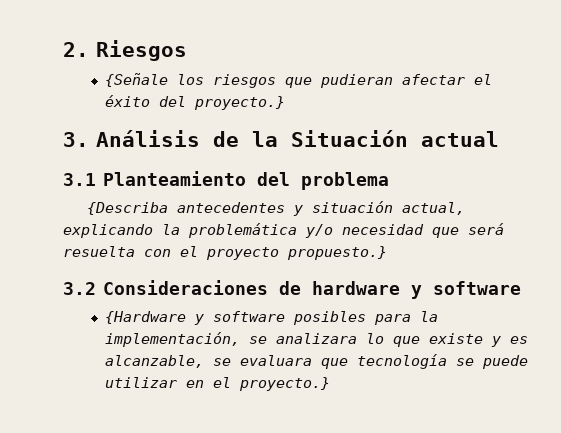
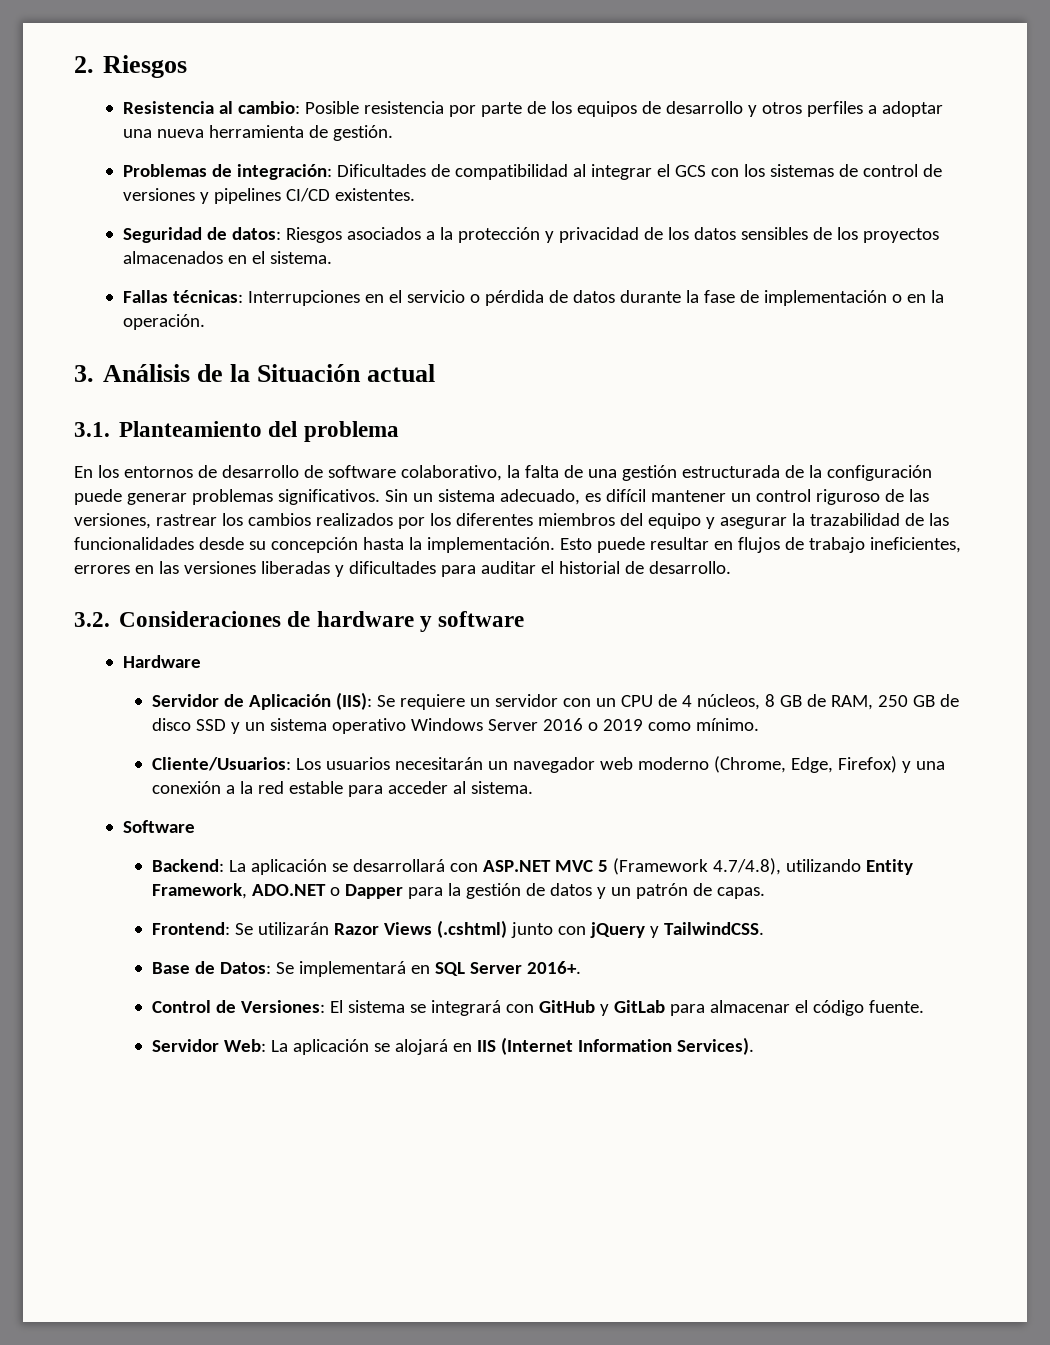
- {Señale los riesgos que pudieran afectar el éxito del proyecto.}
+ Resistencia al cambio: Posible resistencia por parte de los equipos de desarrollo y otros perfiles a adoptar una nueva herramienta de gestión.
+ Problemas de integración: Dificultades de compatibilidad al integrar el GCS con los sistemas de control de versiones y pipelines CI/CD existentes.
+ Seguridad de datos: Riesgos asociados a la protección y privacidad de los datos sensibles de los proyectos almacenados en el sistema.
+ Fallas técnicas: Interrupciones en el servicio o pérdida de datos durante la fase de implementación o en la operación.
- 3.1 Planteamiento del problema
+ 3.1. Planteamiento del problema
- {Describa antecedentes y situación actual, explicando la problemática y/o necesidad que será resuelta con el proyecto propuesto.}
- 3.2 Consideraciones de hardware y software
+ En los entornos de desarrollo de software colaborativo, la falta de una gestión estructurada de la configuración puede generar problemas significativos. Sin un sistema adecuado, es difícil mantener un control riguroso de las versiones, rastrear los cambios realizados por los diferentes miembros del equipo y asegurar la trazabilidad de las funcionalidades desde su concepción hasta la implementación. Esto puede resultar en flujos de trabajo ineficientes, errores en las versiones liberadas y dificultades para auditar el historial de desarrollo.
+ 3.2. Consideraciones de hardware y software
- {Hardware y software posibles para la implementación, se analizara lo que existe y es alcanzable, se evaluara que tecnología se puede utilizar en el proyecto.}
+ Hardware
+ Servidor de Aplicación (IIS): Se requiere un servidor con un CPU de 4 núcleos, 8 GB de RAM, 250 GB de disco SSD y un sistema operativo Windows Server 2016 o 2019 como mínimo.
+ Cliente/Usuarios: Los usuarios necesitarán un navegador web moderno (Chrome, Edge, Firefox) y una conexión a la red estable para acceder al sistema.
+ Software
+ Backend: La aplicación se desarrollará con ASP.NET MVC 5 (Framework 4.7/4.8), utilizando Entity Framework, ADO.NET o Dapper para la gestión de datos y un patrón de capas.
+ Frontend: Se utilizarán Razor Views (.cshtml) junto con jQuery y TailwindCSS.
+ Base de Datos: Se implementará en SQL Server 2016+.
+ Control de Versiones: El sistema se integrará con GitHub y GitLab para almacenar el código fuente.
+ Servidor Web: La aplicación se alojará en IIS (Internet Information Services).

